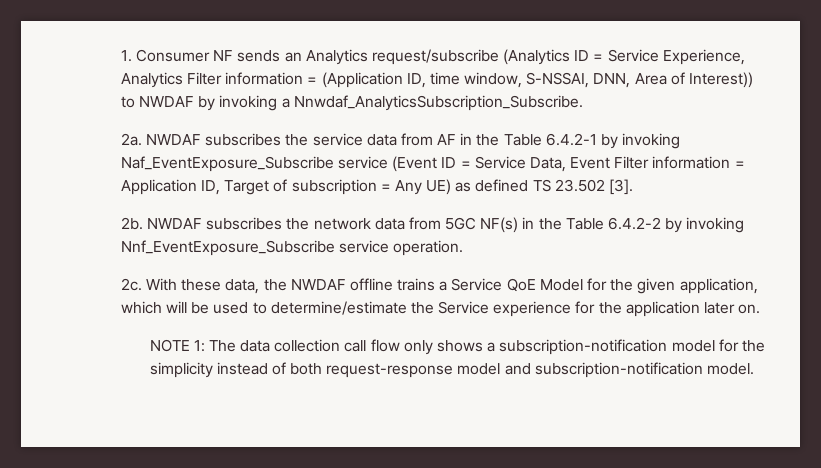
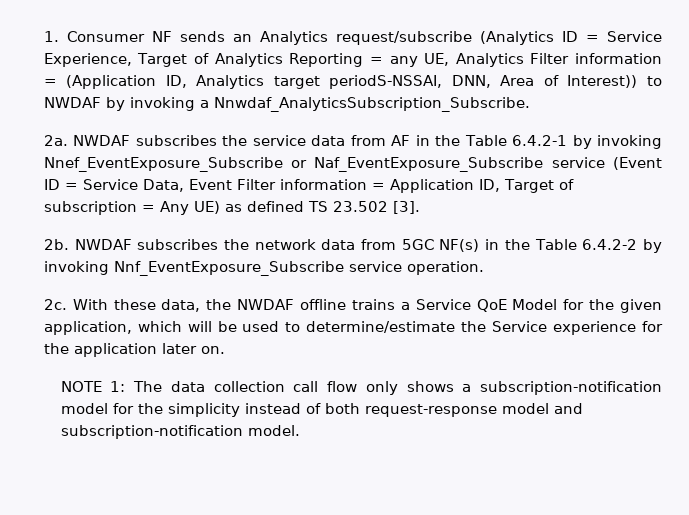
- 1. Consumer NF sends an Analytics request/subscribe (Analytics ID = Service Experience, Analytics Filter information = (Application ID, time window, S-NSSAI, DNN, Area of Interest)) to NWDAF by invoking a Nnwdaf_AnalyticsSubscription_Subscribe.
+ 1. Consumer NF sends an Analytics request/subscribe (Analytics ID = Service Experience, Target of Analytics Reporting = any UE, Analytics Filter information = (Application ID, Analytics target periodS-NSSAI, DNN, Area of Interest)) to NWDAF by invoking a Nnwdaf_AnalyticsSubscription_Subscribe.
- NWDAF subscribes the service data from AF in the Table 6.4.2-1 by invoking Naf_EventExposure_Subscribe service (Event ID = Service Data, Event Filter information = Application ID, Target of subscription = Any UE) as defined TS 23.502 [3].
+ NWDAF subscribes the service data from AF in the Table 6.4.2-1 by invoking Nnef_EventExposure_Subscribe or Naf_EventExposure_Subscribe service (Event ID = Service Data, Event Filter information = Application ID, Target of subscription = Any UE) as defined TS 23.502 [3].

